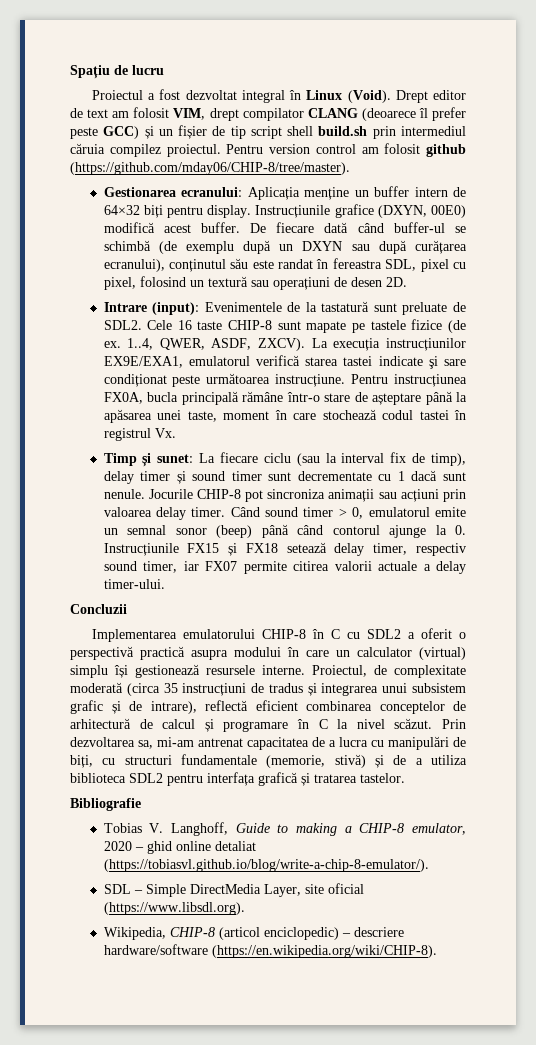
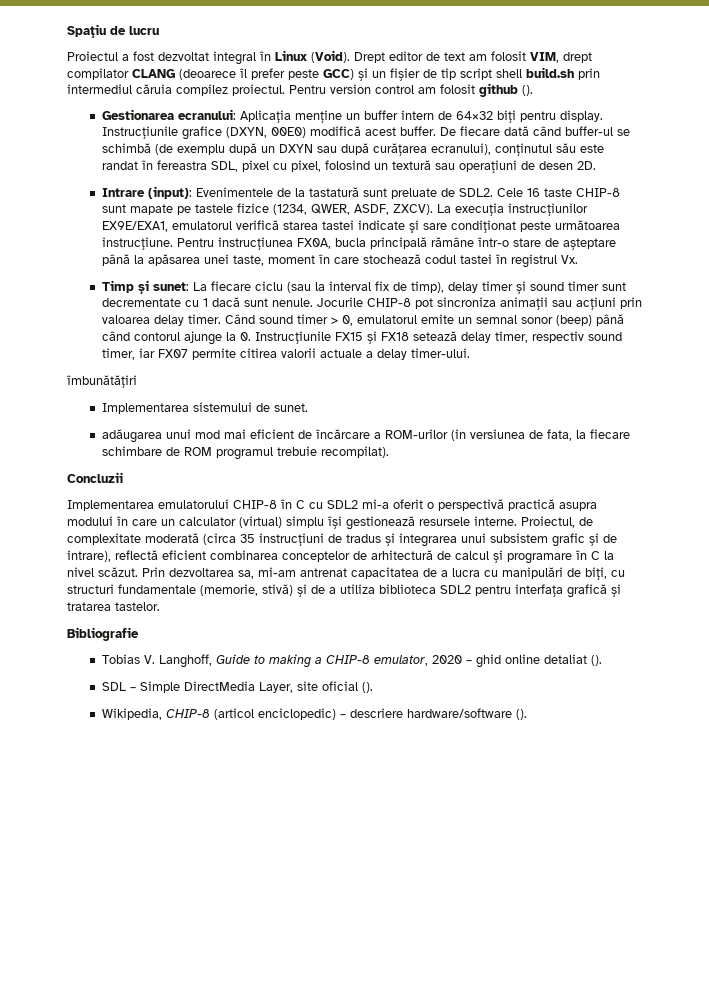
- Pentru version control am folosit github (https://github.com/mday06/CHIP-8/tree/master).
+ Pentru version control am folosit github ().
- Cele 16 taste CHIP-8 sunt mapate pe tastele fizice (de ex. 1..4, QWER, ASDF, ZXCV).
+ Cele 16 taste CHIP-8 sunt mapate pe tastele fizice (1234, QWER, ASDF, ZXCV).
+ îmbunătățiri
+ Implementarea sistemului de sunet.
+ adăugarea unui mod mai eficient de încărcare a ROM-urilor (in versiunea de fata, la fiecare schimbare de ROM programul trebuie recompilat).
- Implementarea emulatorului CHIP-8 în C cu SDL2 a oferit o perspectivă practică asupra modului în care un calculator (virtual) simplu își gestionează resursele interne.
+ Implementarea emulatorului CHIP-8 în C cu SDL2 mi-a oferit o perspectivă practică asupra modului în care un calculator (virtual) simplu își gestionează resursele interne.
- Tobias V. Langhoff, Guide to making a CHIP-8 emulator, 2020 – ghid online detaliat (https://tobiasvl.github.io/blog/write-a-chip-8-emulator/).
+ Tobias V. Langhoff, Guide to making a CHIP-8 emulator, 2020 – ghid online detaliat ().
- SDL – Simple DirectMedia Layer, site oficial (https://www.libsdl.org).
+ SDL – Simple DirectMedia Layer, site oficial ().
- Wikipedia, CHIP-8 (articol enciclopedic) – descriere hardware/software (https://en.wikipedia.org/wiki/CHIP-8).
+ Wikipedia, CHIP-8 (articol enciclopedic) – descriere hardware/software ().

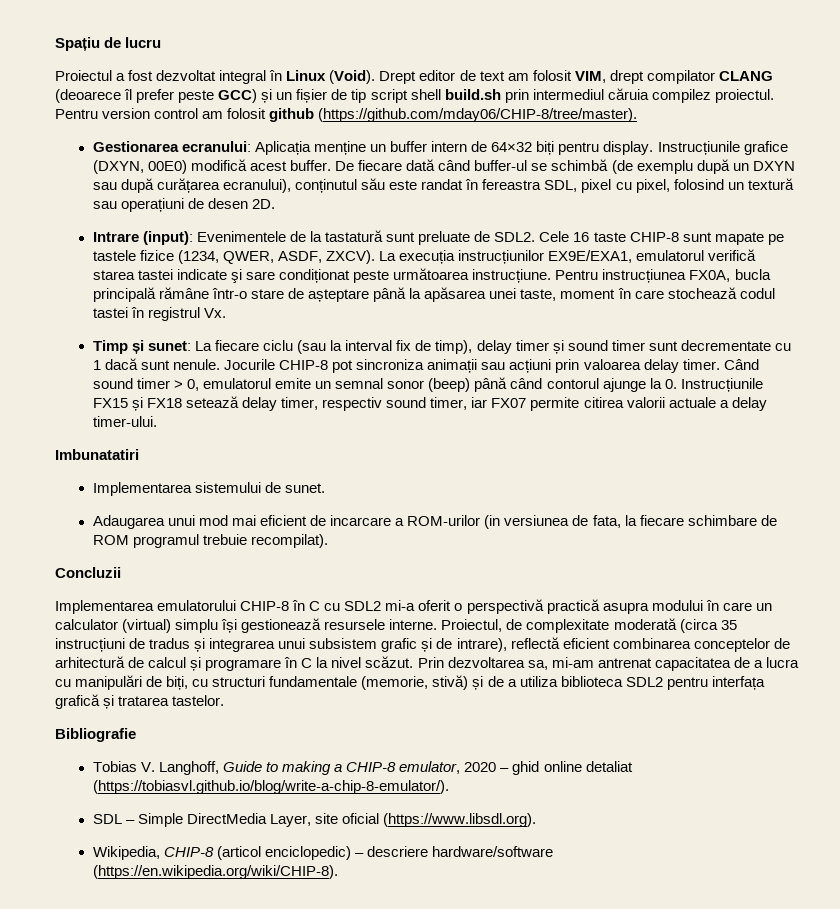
- Pentru version control am folosit github ().
+ Pentru version control am folosit github (https://github.com/mday06/CHIP-8/tree/master).
- îmbunătățiri
+ Imbunatatiri
- adăugarea unui mod mai eficient de încărcare a ROM-urilor (in versiunea de fata, la fiecare schimbare de ROM programul trebuie recompilat).
+ Adaugarea unui mod mai eficient de incarcare a ROM-urilor (in versiunea de fata, la fiecare schimbare de ROM programul trebuie recompilat).
- Tobias V. Langhoff, Guide to making a CHIP-8 emulator, 2020 – ghid online detaliat ().
+ Tobias V. Langhoff, Guide to making a CHIP-8 emulator, 2020 – ghid online detaliat (https://tobiasvl.github.io/blog/write-a-chip-8-emulator/).
- SDL – Simple DirectMedia Layer, site oficial ().
+ SDL – Simple DirectMedia Layer, site oficial (https://www.libsdl.org).
- Wikipedia, CHIP-8 (articol enciclopedic) – descriere hardware/software ().
+ Wikipedia, CHIP-8 (articol enciclopedic) – descriere hardware/software (https://en.wikipedia.org/wiki/CHIP-8).

